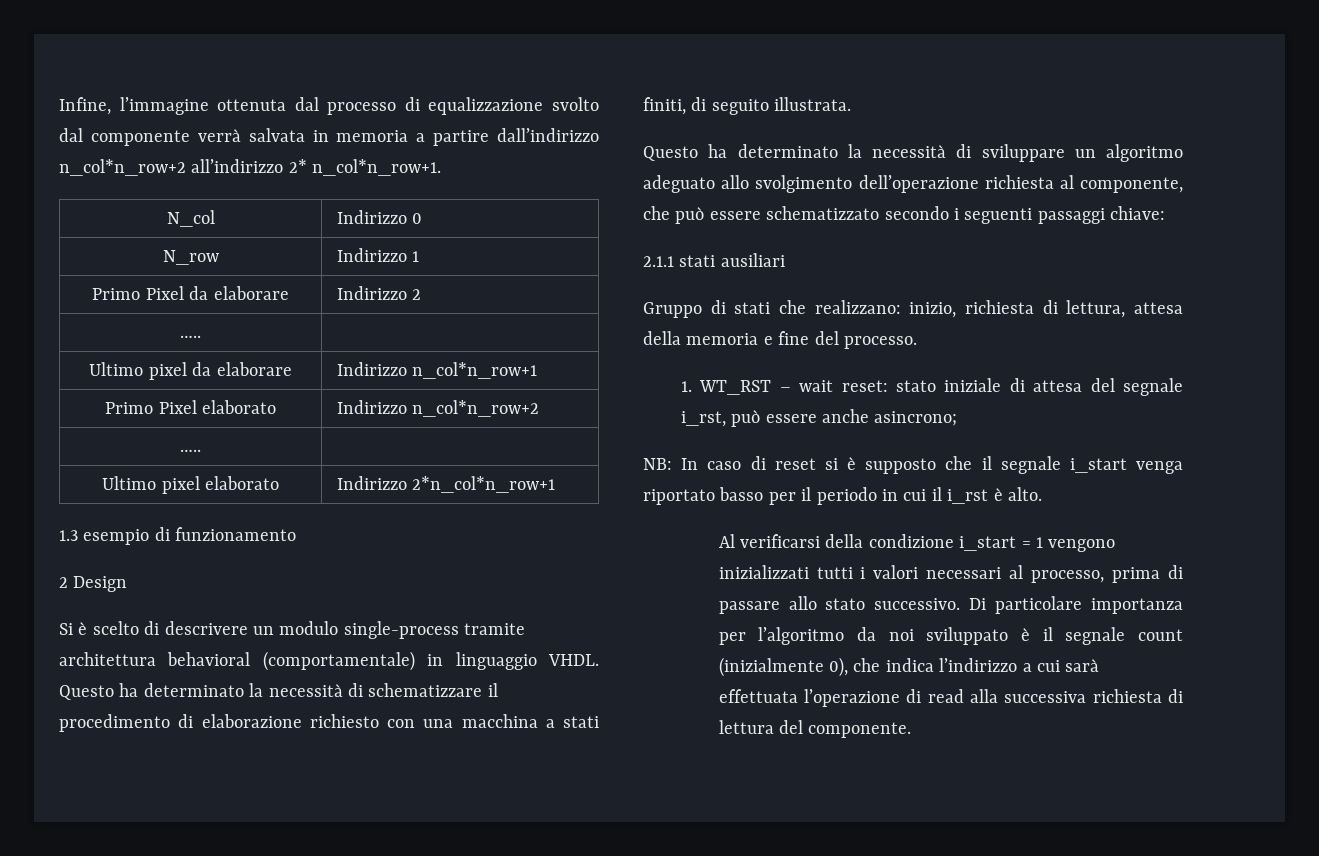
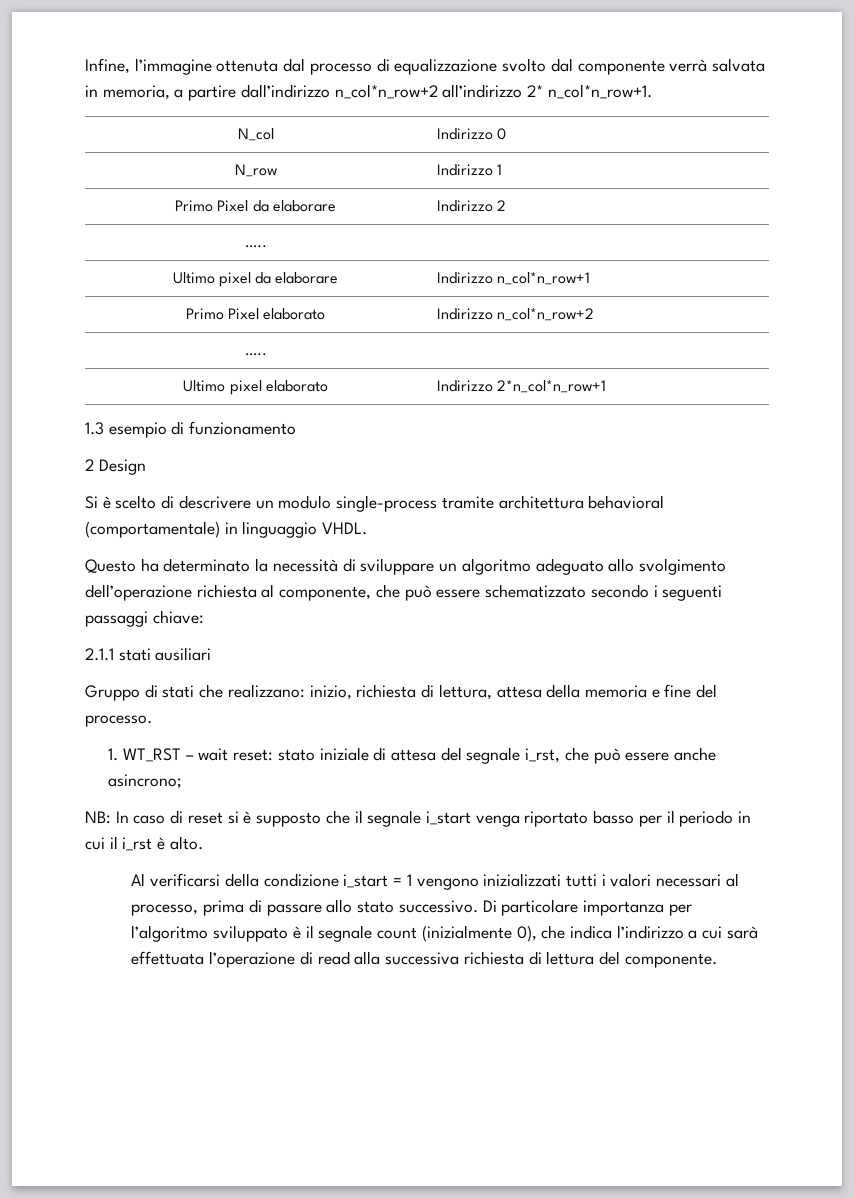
- Infine, l’immagine ottenuta dal processo di equalizzazione svolto dal componente verrà salvata in memoria a partire dall’indirizzo n_col*n_row+2 all’indirizzo 2* n_col*n_row+1.
+ Infine, l’immagine ottenuta dal processo di equalizzazione svolto dal componente verrà salvata in memoria, a partire dall’indirizzo n_col*n_row+2 all’indirizzo 2* n_col*n_row+1.
- Questo ha determinato la necessità di schematizzare il procedimento di elaborazione richiesto con una macchina a stati finiti, di seguito illustrata.
- 1. WT_RST – wait reset: stato iniziale di attesa del segnale i_rst, può essere anche asincrono;
+ 1. WT_RST – wait reset: stato iniziale di attesa del segnale i_rst, che può essere anche asincrono;
- Di particolare importanza per l’algoritmo da noi sviluppato è il segnale count (inizialmente 0), che indica l’indirizzo a cui sarà effettuata l’operazione di read alla successiva richiesta di lettura del componente.
+ Di particolare importanza per l’algoritmo sviluppato è il segnale count (inizialmente 0), che indica l’indirizzo a cui sarà effettuata l’operazione di read alla successiva richiesta di lettura del componente.

